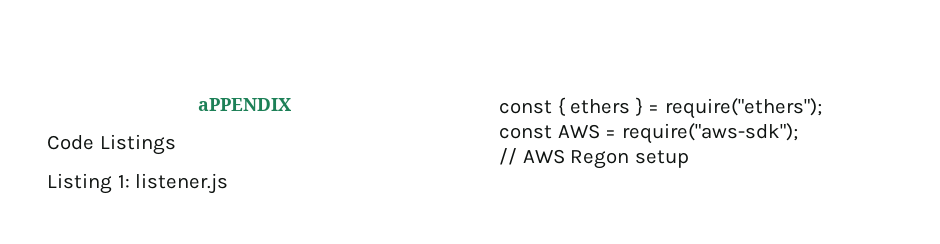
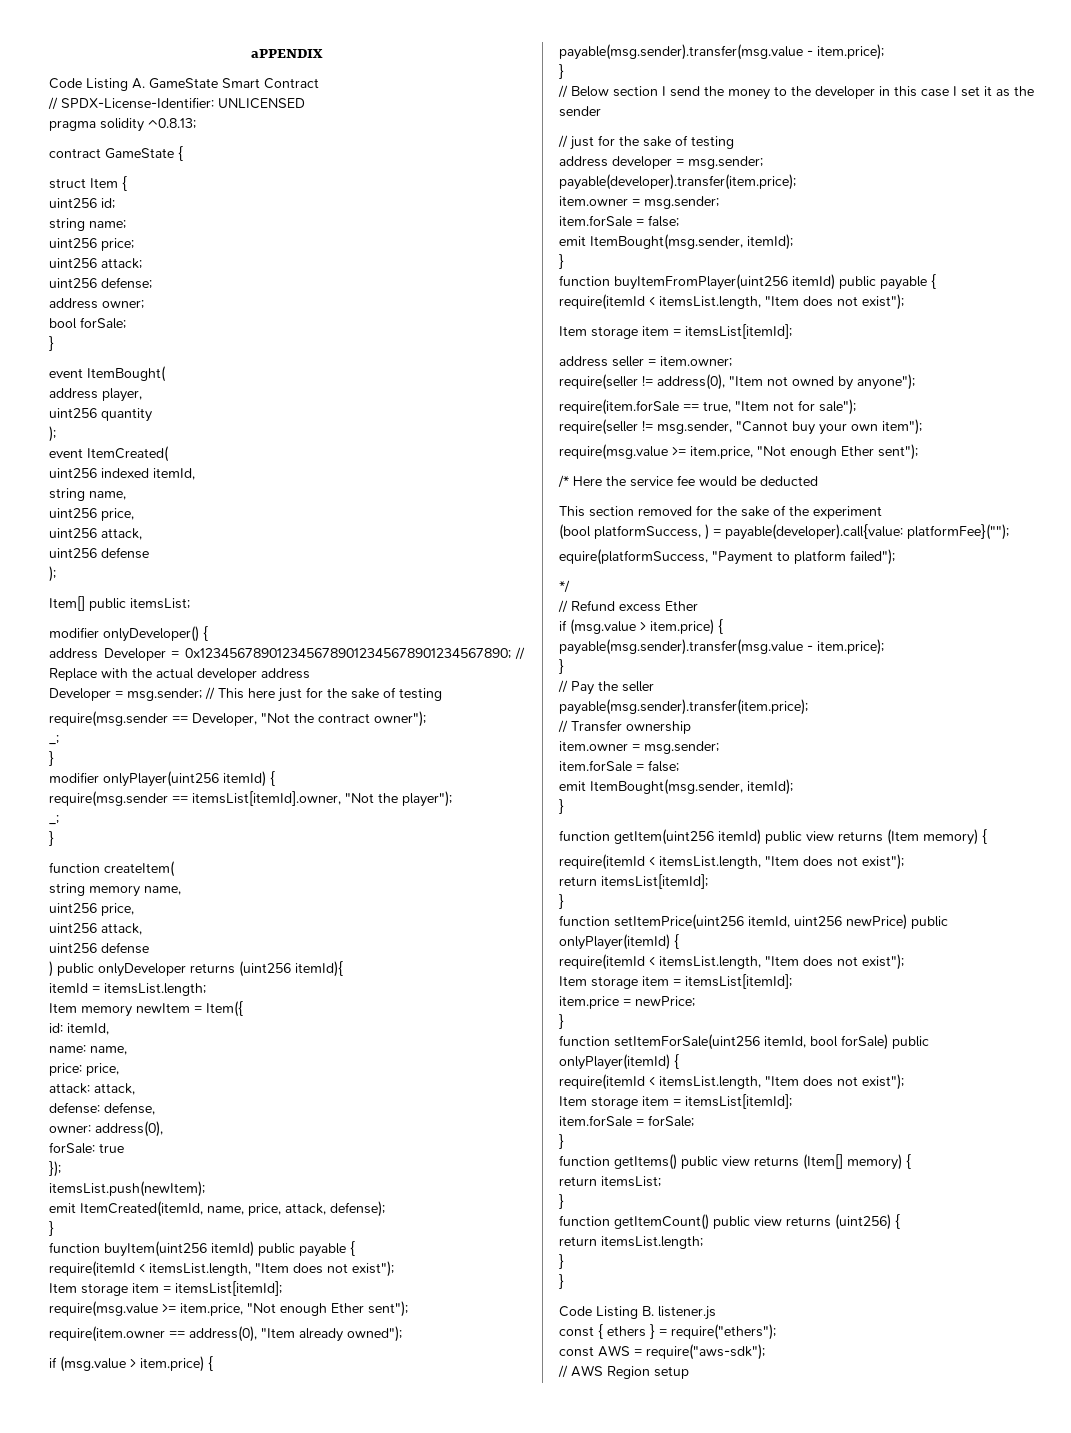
- Code Listings
- Listing 1: listener.js
+ Code Listing A. GameState Smart Contract
+ // SPDX-License-Identifier: UNLICENSED
+ pragma solidity ^0.8.13;
+ contract GameState {
+ struct Item {
+ uint256 id;
+ string name;
+ uint256 price;
+ uint256 attack;
+ uint256 defense;
+ address owner;
+ bool forSale;
+ }
+ event ItemBought(
+ address player,
+ uint256 quantity
+ );
+ event ItemCreated(
+ uint256 indexed itemId,
+ string name,
+ uint256 price,
+ uint256 attack,
+ uint256 defense
+ );
+ Item[] public itemsList;
+ modifier onlyDeveloper() {
+ address Developer = 0x1234567890123456789012345678901234567890; // Replace with the actual developer address
+ Developer = msg.sender; // This here just for the sake of testing
+ require(msg.sender == Developer, "Not the contract owner");
+ _;
+ }
+ modifier onlyPlayer(uint256 itemId) {
+ require(msg.sender == itemsList[itemId].owner, "Not the player");
+ _;
+ }
+ function createItem(
+ string memory name,
+ uint256 price,
+ uint256 attack,
+ uint256 defense
+ ) public onlyDeveloper returns (uint256 itemId){
+ itemId = itemsList.length;
+ Item memory newItem = Item({
+ id: itemId,
+ name: name,
+ price: price,
+ attack: attack,
+ defense: defense,
+ owner: address(0),
+ forSale: true
+ });
+ itemsList.push(newItem);
+ emit ItemCreated(itemId, name, price, attack, defense);
+ }
+ function buyItem(uint256 itemId) public payable {
+ require(itemId < itemsList.length, "Item does not exist");
+ Item storage item = itemsList[itemId];
+ require(msg.value >= item.price, "Not enough Ether sent");
+ require(item.owner == address(0), "Item already owned");
+ if (msg.value > item.price) {
+ payable(msg.sender).transfer(msg.value - item.price);
+ }
+ // Below section I send the money to the developer in this case I set it as the sender
+ // just for the sake of testing
+ address developer = msg.sender;
+ payable(developer).transfer(item.price);
+ item.owner = msg.sender;
+ item.forSale = false;
+ emit ItemBought(msg.sender, itemId);
+ }
+ function buyItemFromPlayer(uint256 itemId) public payable {
+ require(itemId < itemsList.length, "Item does not exist");
+ Item storage item = itemsList[itemId];
+ address seller = item.owner;
+ require(seller != address(0), "Item not owned by anyone");
+ require(item.forSale == true, "Item not for sale");
+ require(seller != msg.sender, "Cannot buy your own item");
+ require(msg.value >= item.price, "Not enough Ether sent");
+ /* Here the service fee would be deducted
+ This section removed for the sake of the experiment
+ (bool platformSuccess, ) = payable(developer).call{value: platformFee}("");
+ equire(platformSuccess, "Payment to platform failed");
+ */
+ // Refund excess Ether
+ if (msg.value > item.price) {
+ payable(msg.sender).transfer(msg.value - item.price);
+ }
+ // Pay the seller
+ payable(msg.sender).transfer(item.price);
+ // Transfer ownership
+ item.owner = msg.sender;
+ item.forSale = false;
+ emit ItemBought(msg.sender, itemId);
+ }
+ function getItem(uint256 itemId) public view returns (Item memory) {
+ require(itemId < itemsList.length, "Item does not exist");
+ return itemsList[itemId];
+ }
+ function setItemPrice(uint256 itemId, uint256 newPrice) public onlyPlayer(itemId) {
+ require(itemId < itemsList.length, "Item does not exist");
+ Item storage item = itemsList[itemId];
+ item.price = newPrice;
+ }
+ function setItemForSale(uint256 itemId, bool forSale) public onlyPlayer(itemId) {
+ require(itemId < itemsList.length, "Item does not exist");
+ Item storage item = itemsList[itemId];
+ item.forSale = forSale;
+ }
+ function getItems() public view returns (Item[] memory) {
+ return itemsList;
+ }
+ function getItemCount() public view returns (uint256) {
+ return itemsList.length;
+ }
+ }
+ Code Listing B. listener.js
- // AWS Regon setup
+ // AWS Region setup

